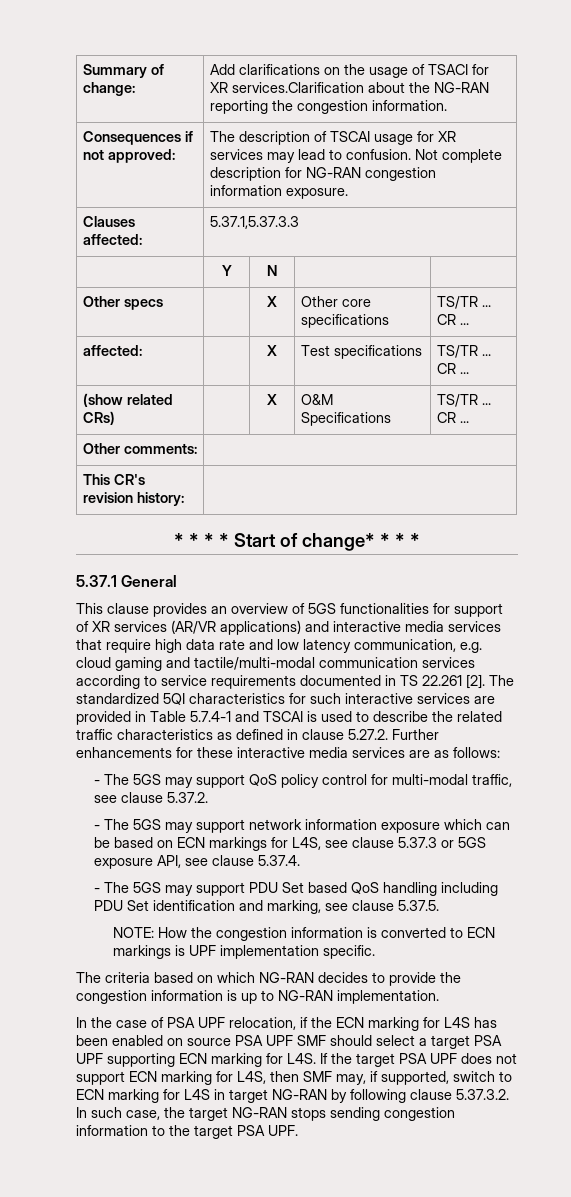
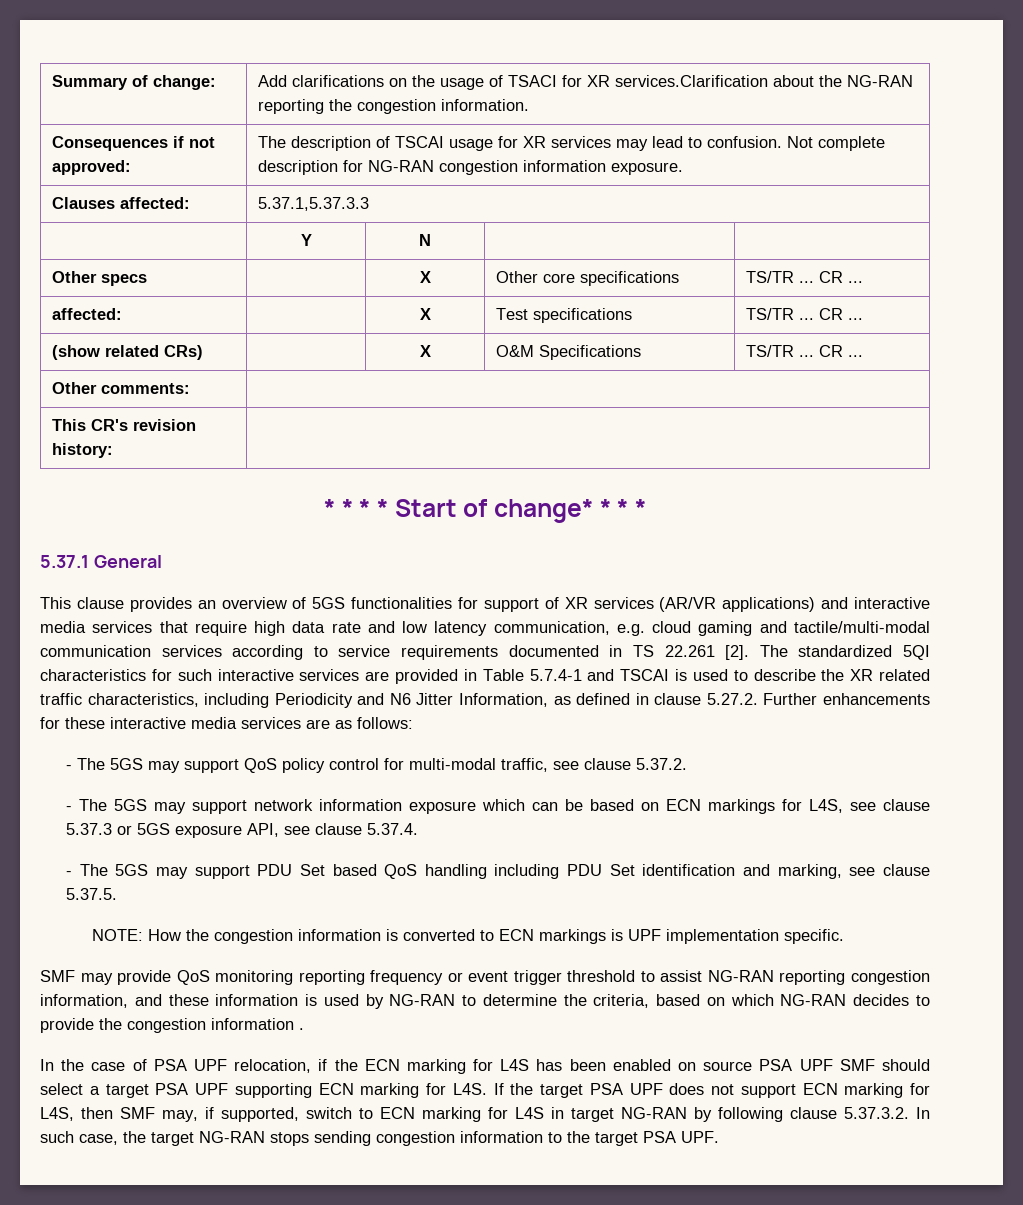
- The standardized 5QI characteristics for such interactive services are provided in Table 5.7.4-1 and TSCAI is used to describe the related traffic characteristics as defined in clause 5.27.2. Further enhancements for these interactive media services are as follows:
+ The standardized 5QI characteristics for such interactive services are provided in Table 5.7.4-1 and TSCAI is used to describe the XR related traffic characteristics, including Periodicity and N6 Jitter Information, as defined in clause 5.27.2. Further enhancements for these interactive media services are as follows:
- The criteria based on which NG-RAN decides to provide the congestion information is up to NG-RAN implementation.
+ SMF may provide QoS monitoring reporting frequency or event trigger threshold to assist NG-RAN reporting congestion information, and these information is used by NG-RAN to determine the criteria, based on which NG-RAN decides to provide the congestion information .

